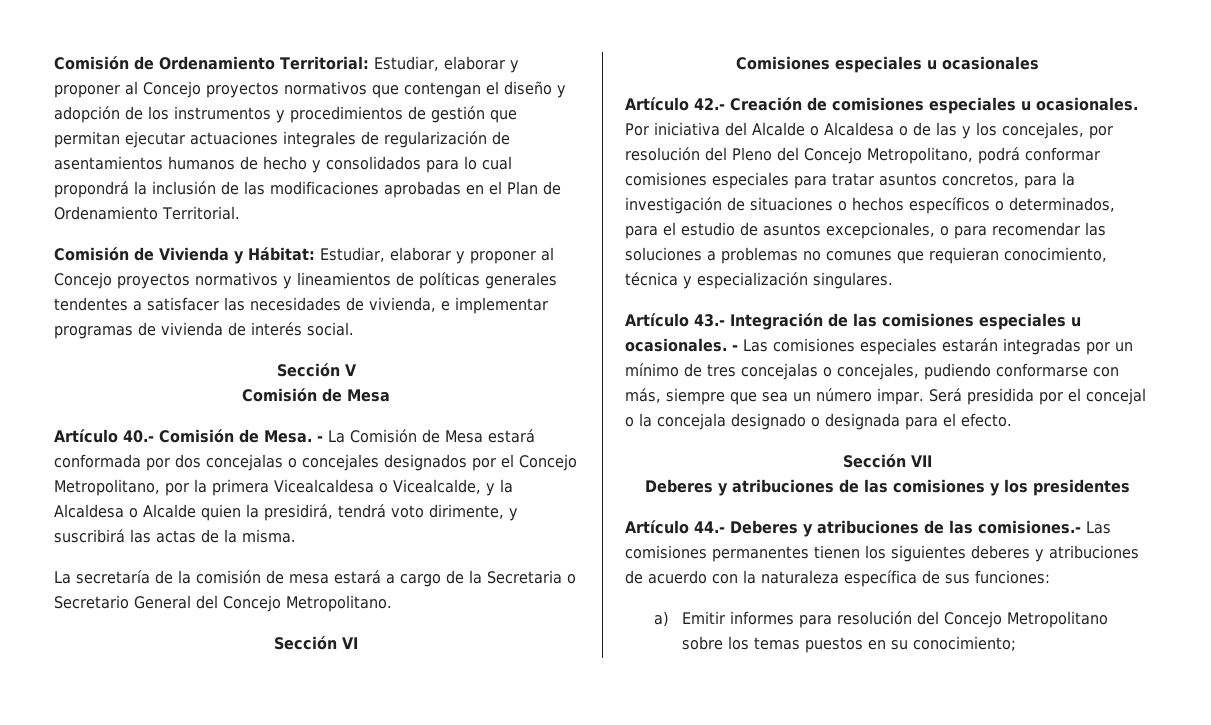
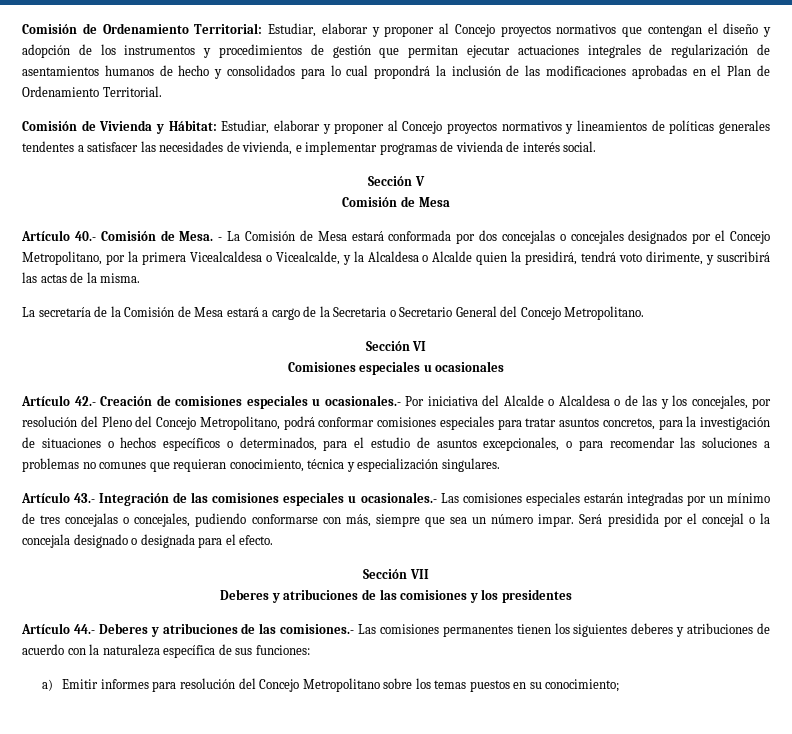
- La secretaría de la comisión de mesa estará a cargo de la Secretaria o Secretario General del Concejo Metropolitano.
+ La secretaría de la Comisión de Mesa estará a cargo de la Secretaria o Secretario General del Concejo Metropolitano.
- Artículo 42.- Creación de comisiones especiales u ocasionales. Por iniciativa del Alcalde o Alcaldesa o de las y los concejales, por resolución del Pleno del Concejo Metropolitano, podrá conformar comisiones especiales para tratar asuntos concretos, para la investigación de situaciones o hechos específicos o determinados, para el estudio de asuntos excepcionales, o para recomendar las soluciones a problemas no comunes que requieran conocimiento, técnica y especialización singulares.
+ Artículo 42.- Creación de comisiones especiales u ocasionales.- Por iniciativa del Alcalde o Alcaldesa o de las y los concejales, por resolución del Pleno del Concejo Metropolitano, podrá conformar comisiones especiales para tratar asuntos concretos, para la investigación de situaciones o hechos específicos o determinados, para el estudio de asuntos excepcionales, o para recomendar las soluciones a problemas no comunes que requieran conocimiento, técnica y especialización singulares.
- Artículo 43.- Integración de las comisiones especiales u ocasionales. - Las comisiones especiales estarán integradas por un mínimo de tres concejalas o concejales, pudiendo conformarse con más, siempre que sea un número impar.
+ Artículo 43.- Integración de las comisiones especiales u ocasionales.- Las comisiones especiales estarán integradas por un mínimo de tres concejalas o concejales, pudiendo conformarse con más, siempre que sea un número impar.

